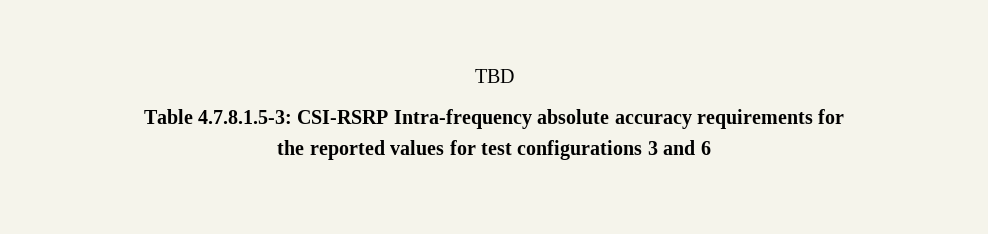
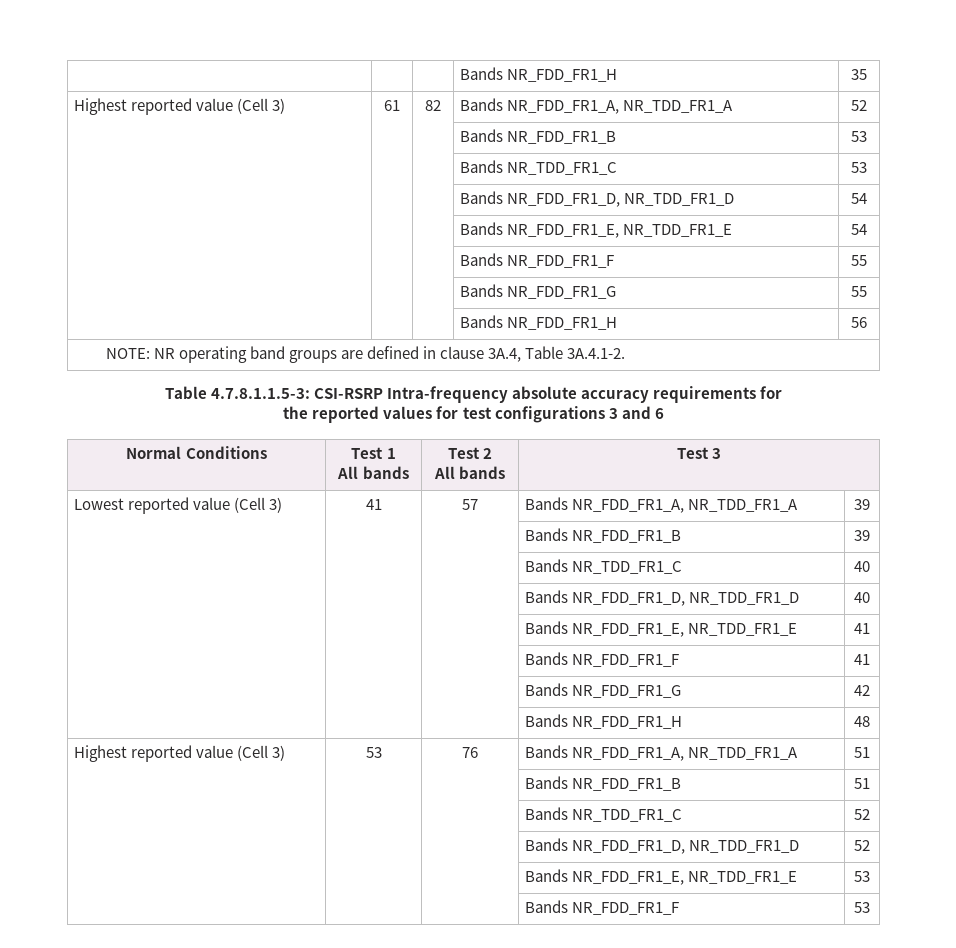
- TBD
- Table 4.7.8.1.5-3: CSI-RSRP Intra-frequency absolute accuracy requirements for
+ | | | Bands NR_FDD_FR1_H | 35
+ Highest reported value (Cell 3) | 61 | 82 | Bands NR_FDD_FR1_A, NR_TDD_FR1_A | 52
+ | | | Bands NR_FDD_FR1_B | 53
+ | | | Bands NR_TDD_FR1_C | 53
+ | | | Bands NR_FDD_FR1_D, NR_TDD_FR1_D | 54
+ | | | Bands NR_FDD_FR1_E, NR_TDD_FR1_E | 54
+ | | | Bands NR_FDD_FR1_F | 55
+ | | | Bands NR_FDD_FR1_G | 55
+ | | | Bands NR_FDD_FR1_H | 56
+ NOTE: NR operating band groups are defined in clause 3A.4, Table 3A.4.1-2.
+ Table 4.7.8.1.1.5-3: CSI-RSRP Intra-frequency absolute accuracy requirements for
+ Normal Conditions | Test 1
+ All bands | Test 2
+ All bands | Test 3
+ Lowest reported value (Cell 3) | 41 | 57 | Bands NR_FDD_FR1_A, NR_TDD_FR1_A | 39
+ | | | Bands NR_FDD_FR1_B | 39
+ | | | Bands NR_TDD_FR1_C | 40
+ | | | Bands NR_FDD_FR1_D, NR_TDD_FR1_D | 40
+ | | | Bands NR_FDD_FR1_E, NR_TDD_FR1_E | 41
+ | | | Bands NR_FDD_FR1_F | 41
+ | | | Bands NR_FDD_FR1_G | 42
+ | | | Bands NR_FDD_FR1_H | 48
+ Highest reported value (Cell 3) | 53 | 76 | Bands NR_FDD_FR1_A, NR_TDD_FR1_A | 51
+ | | | Bands NR_FDD_FR1_B | 51
+ | | | Bands NR_TDD_FR1_C | 52
+ | | | Bands NR_FDD_FR1_D, NR_TDD_FR1_D | 52
+ | | | Bands NR_FDD_FR1_E, NR_TDD_FR1_E | 53
+ | | | Bands NR_FDD_FR1_F | 53

